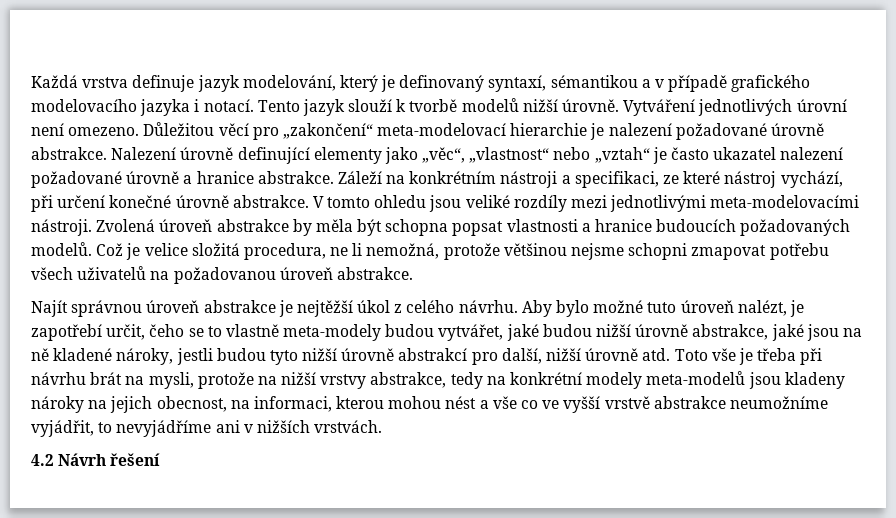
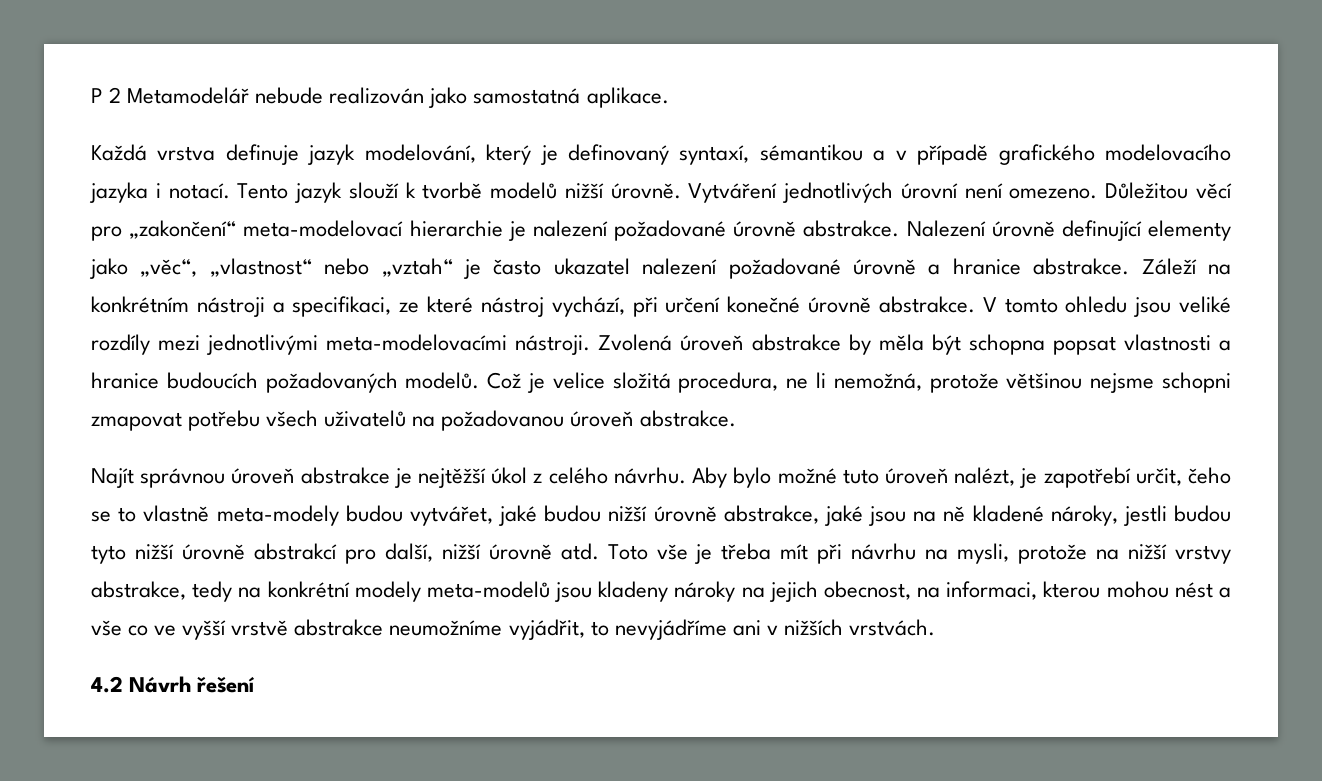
+ P 2 Metamodelář nebude realizován jako samostatná aplikace.
- Toto vše je třeba při návrhu brát na mysli, protože na nižší vrstvy abstrakce, tedy na konkrétní modely meta-modelů jsou kladeny nároky na jejich obecnost, na informaci, kterou mohou nést a vše co ve vyšší vrstvě abstrakce neumožníme vyjádřit, to nevyjádříme ani v nižších vrstvách.
+ Toto vše je třeba mít při návrhu na mysli, protože na nižší vrstvy abstrakce, tedy na konkrétní modely meta-modelů jsou kladeny nároky na jejich obecnost, na informaci, kterou mohou nést a vše co ve vyšší vrstvě abstrakce neumožníme vyjádřit, to nevyjádříme ani v nižších vrstvách.

